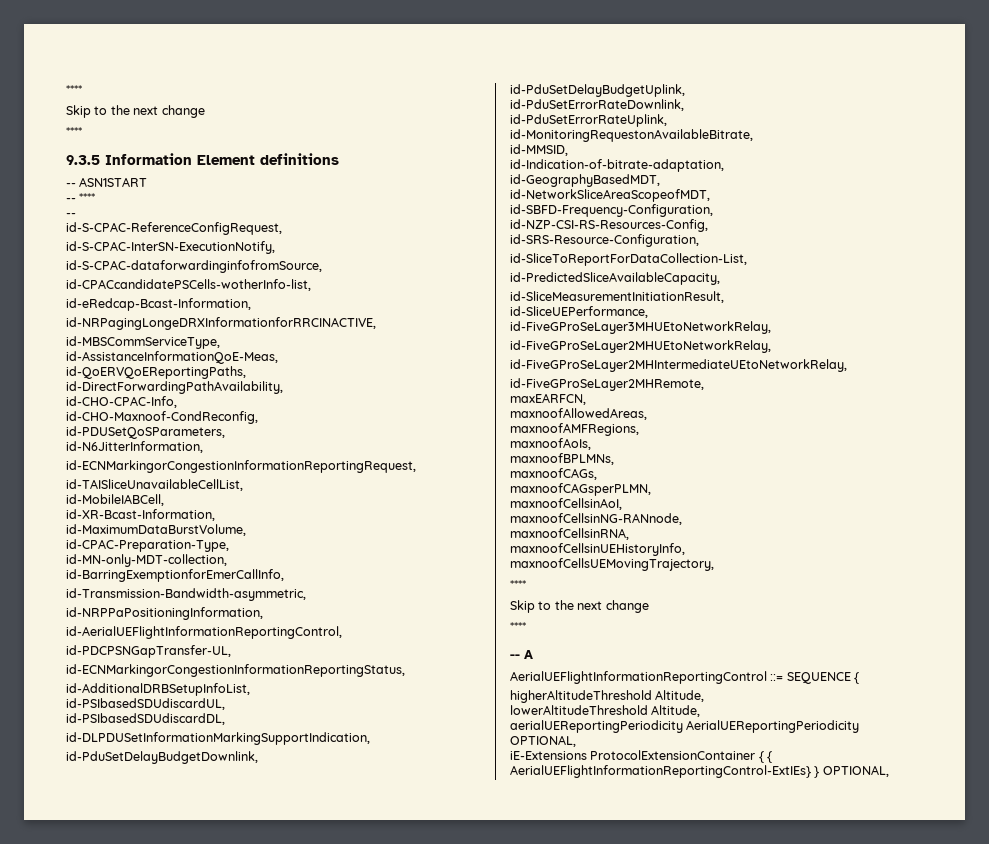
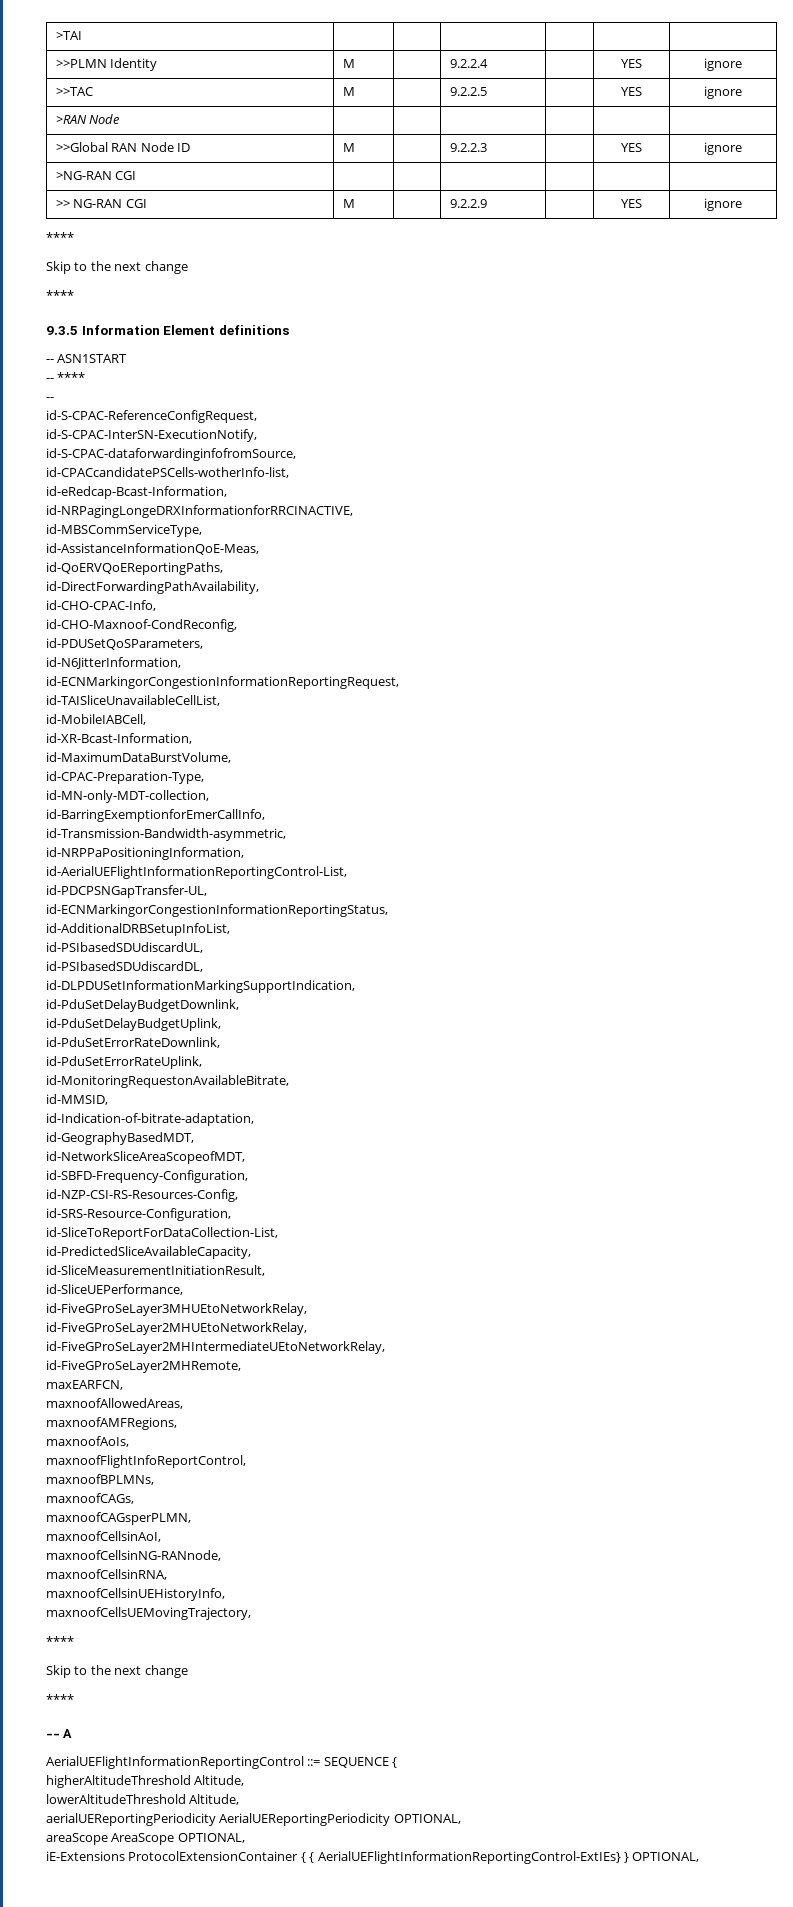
+ >TAI | | | | | |
+ >>PLMN Identity | M | | 9.2.2.4 | | YES | ignore
+ >>TAC | M | | 9.2.2.5 | | YES | ignore
+ >RAN Node | | | | | |
+ >>Global RAN Node ID | M | | 9.2.2.3 | | YES | ignore
+ >NG-RAN CGI | | | | | |
+ >> NG-RAN CGI | M | | 9.2.2.9 | | YES | ignore
- id-AerialUEFlightInformationReportingControl,
+ id-AerialUEFlightInformationReportingControl-List,
+ maxnoofFlightInfoReportControl,
+ areaScope AreaScope OPTIONAL,

